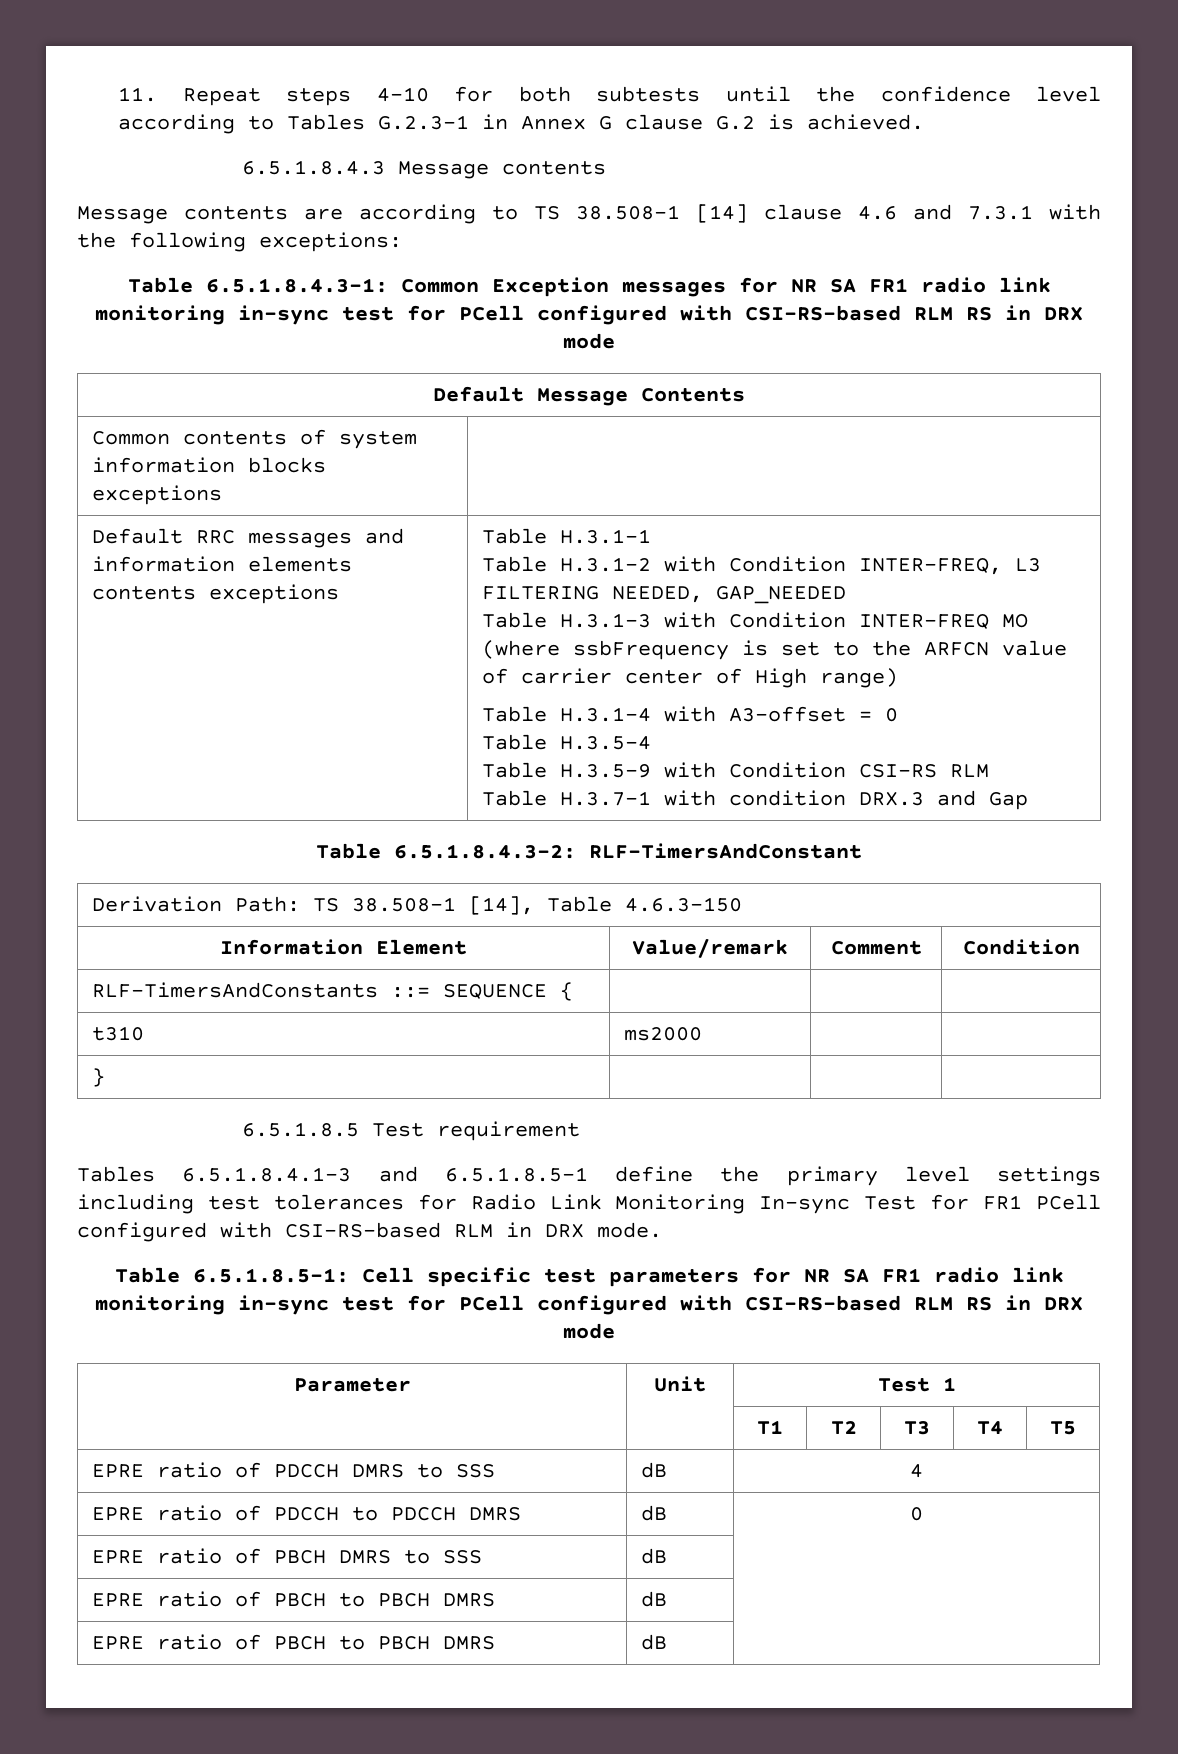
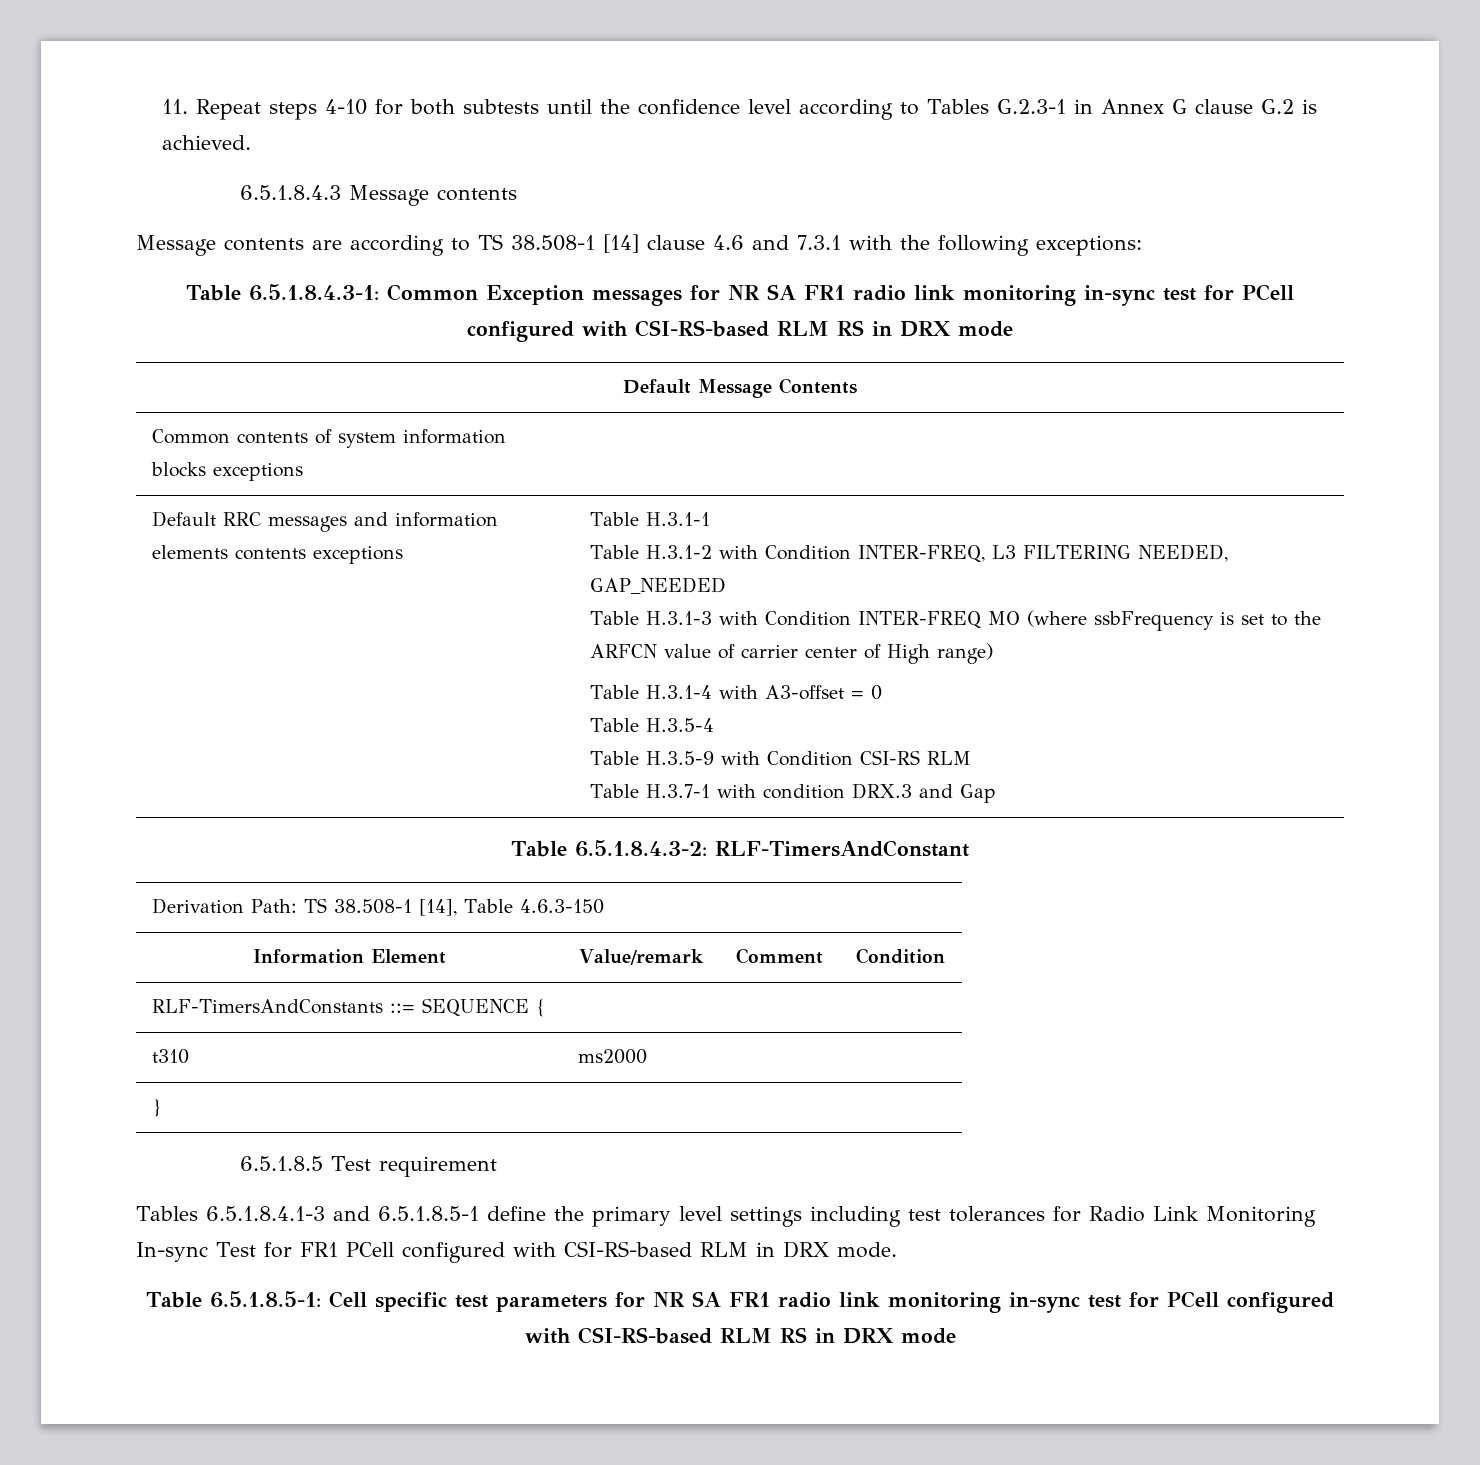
- Parameter | Unit | Test 1
- | | T1 | T2 | T3 | T4 | T5
- EPRE ratio of PDCCH DMRS to SSS | dB | 4
- EPRE ratio of PDCCH to PDCCH DMRS | dB | 0
- EPRE ratio of PBCH DMRS to SSS | dB |
- EPRE ratio of PBCH to PBCH DMRS | dB |
- EPRE ratio of PBCH to PBCH DMRS | dB |

